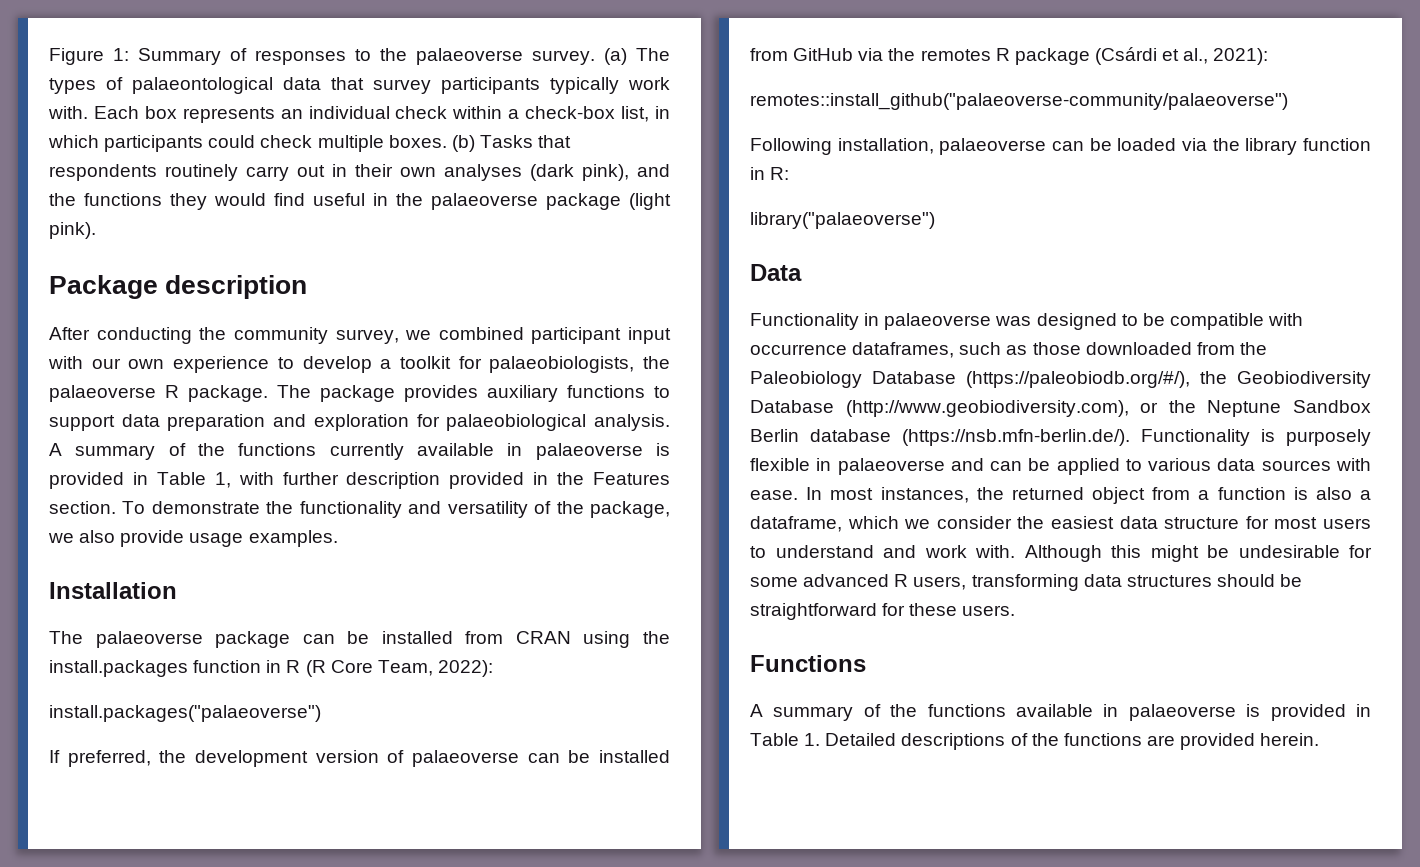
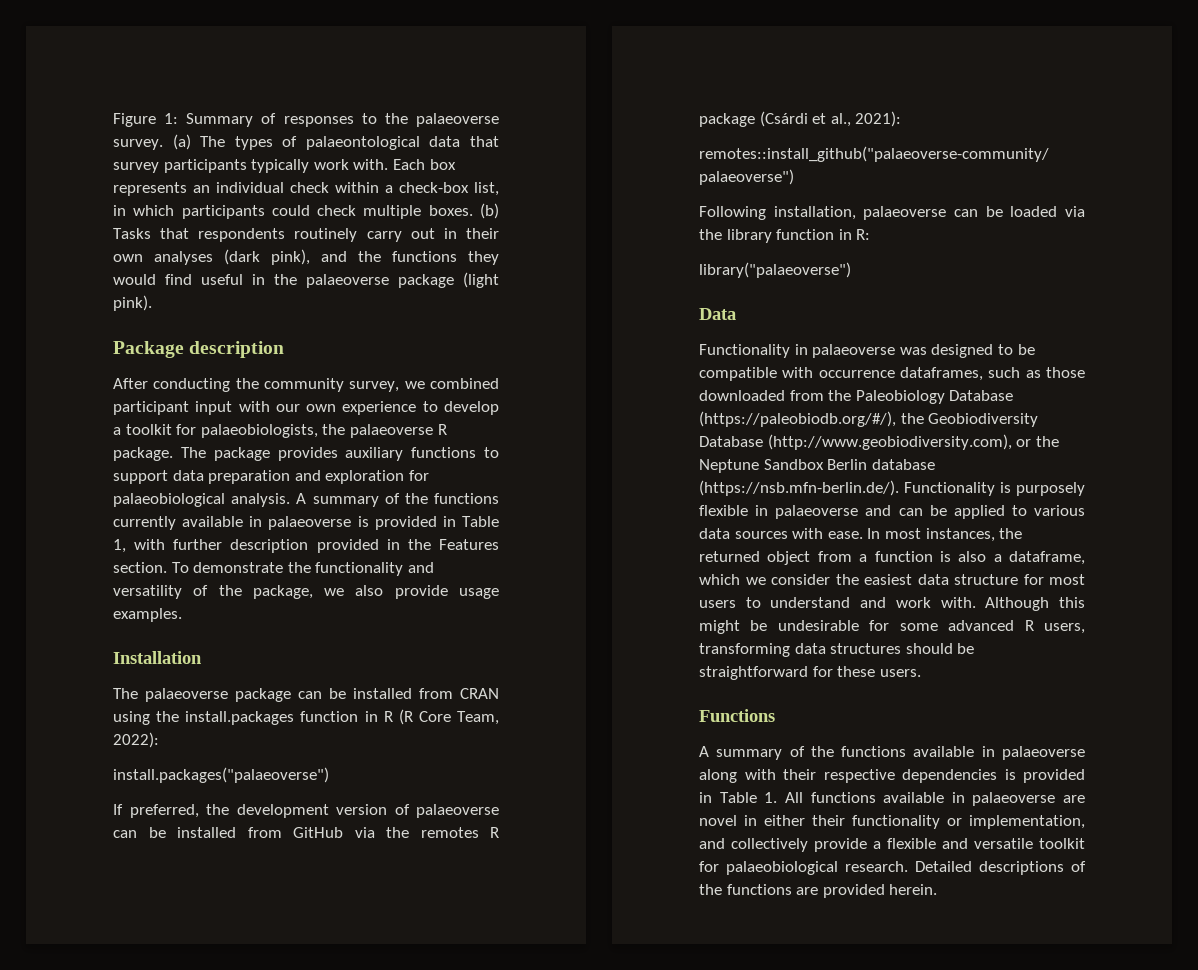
- A summary of the functions available in palaeoverse is provided in Table 1. Detailed descriptions of the functions are provided herein.
+ A summary of the functions available in palaeoverse along with their respective dependencies is provided in Table 1. All functions available in palaeoverse are novel in either their functionality or implementation, and collectively provide a flexible and versatile toolkit for palaeobiological research. Detailed descriptions of the functions are provided herein.

